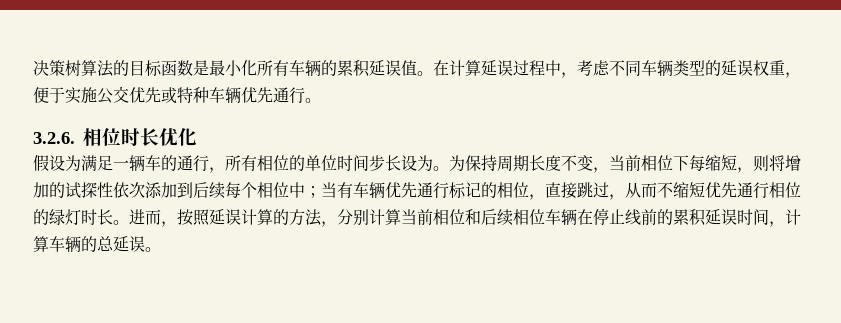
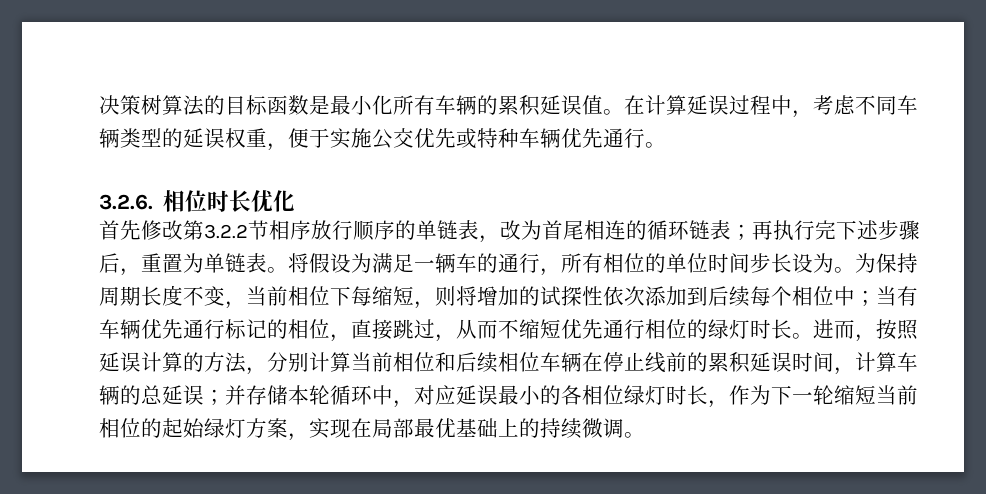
- 假设为满足一辆车的通行，所有相位的单位时间步长设为。
+ 首先修改第3.2.2节相序放行顺序的单链表，改为首尾相连的循环链表；再执行完下述步骤后，重置为单链表。将假设为满足一辆车的通行，所有相位的单位时间步长设为。
- 进而，按照延误计算的方法，分别计算当前相位和后续相位车辆在停止线前的累积延误时间，计算车辆的总延误。
+ 进而，按照延误计算的方法，分别计算当前相位和后续相位车辆在停止线前的累积延误时间，计算车辆的总延误；并存储本轮循环中，对应延误最小的各相位绿灯时长，作为下一轮缩短当前相位的起始绿灯方案，实现在局部最优基础上的持续微调。

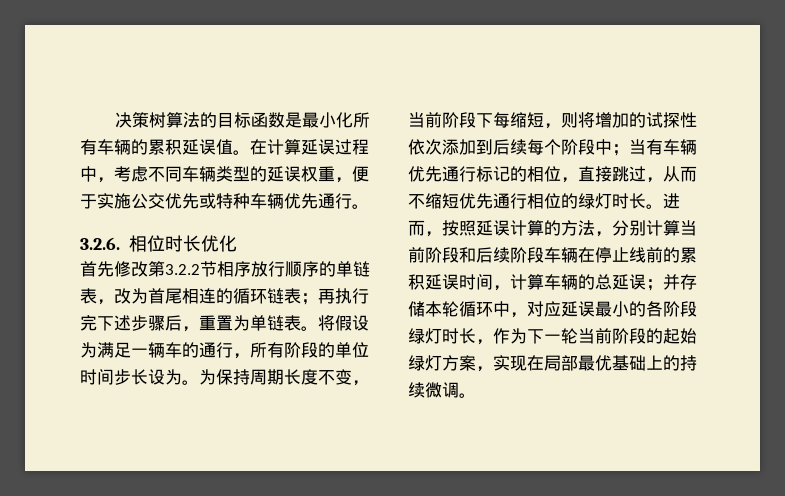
- 将假设为满足一辆车的通行，所有相位的单位时间步长设为。
+ 将假设为满足一辆车的通行，所有阶段的单位时间步长设为。
- 为保持周期长度不变，当前相位下每缩短，则将增加的试探性依次添加到后续每个相位中；当有车辆优先通行标记的相位，直接跳过，从而不缩短优先通行相位的绿灯时长。
+ 为保持周期长度不变，当前阶段下每缩短，则将增加的试探性依次添加到后续每个阶段中；当有车辆优先通行标记的相位，直接跳过，从而不缩短优先通行相位的绿灯时长。
- 进而，按照延误计算的方法，分别计算当前相位和后续相位车辆在停止线前的累积延误时间，计算车辆的总延误；并存储本轮循环中，对应延误最小的各相位绿灯时长，作为下一轮缩短当前相位的起始绿灯方案，实现在局部最优基础上的持续微调。
+ 进而，按照延误计算的方法，分别计算当前阶段和后续阶段车辆在停止线前的累积延误时间，计算车辆的总延误；并存储本轮循环中，对应延误最小的各阶段绿灯时长，作为下一轮当前阶段的起始绿灯方案，实现在局部最优基础上的持续微调。

